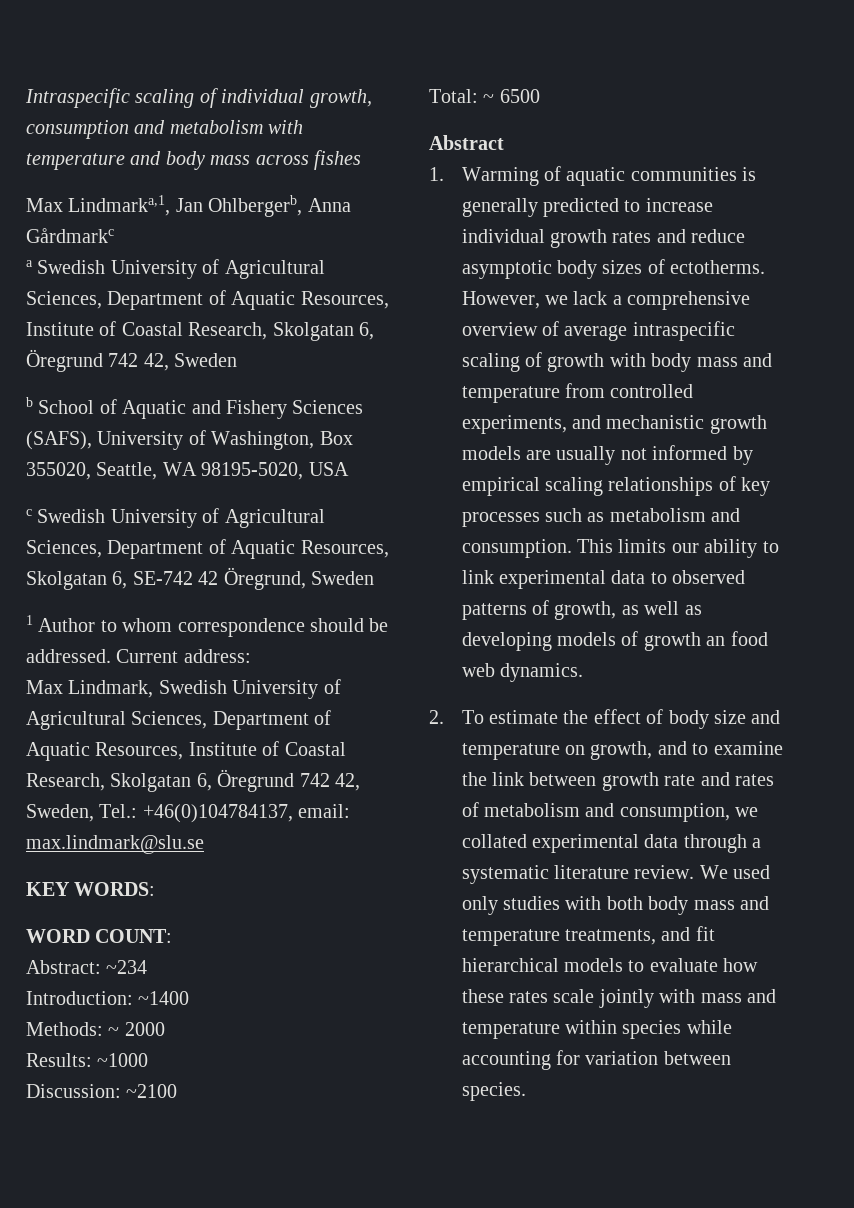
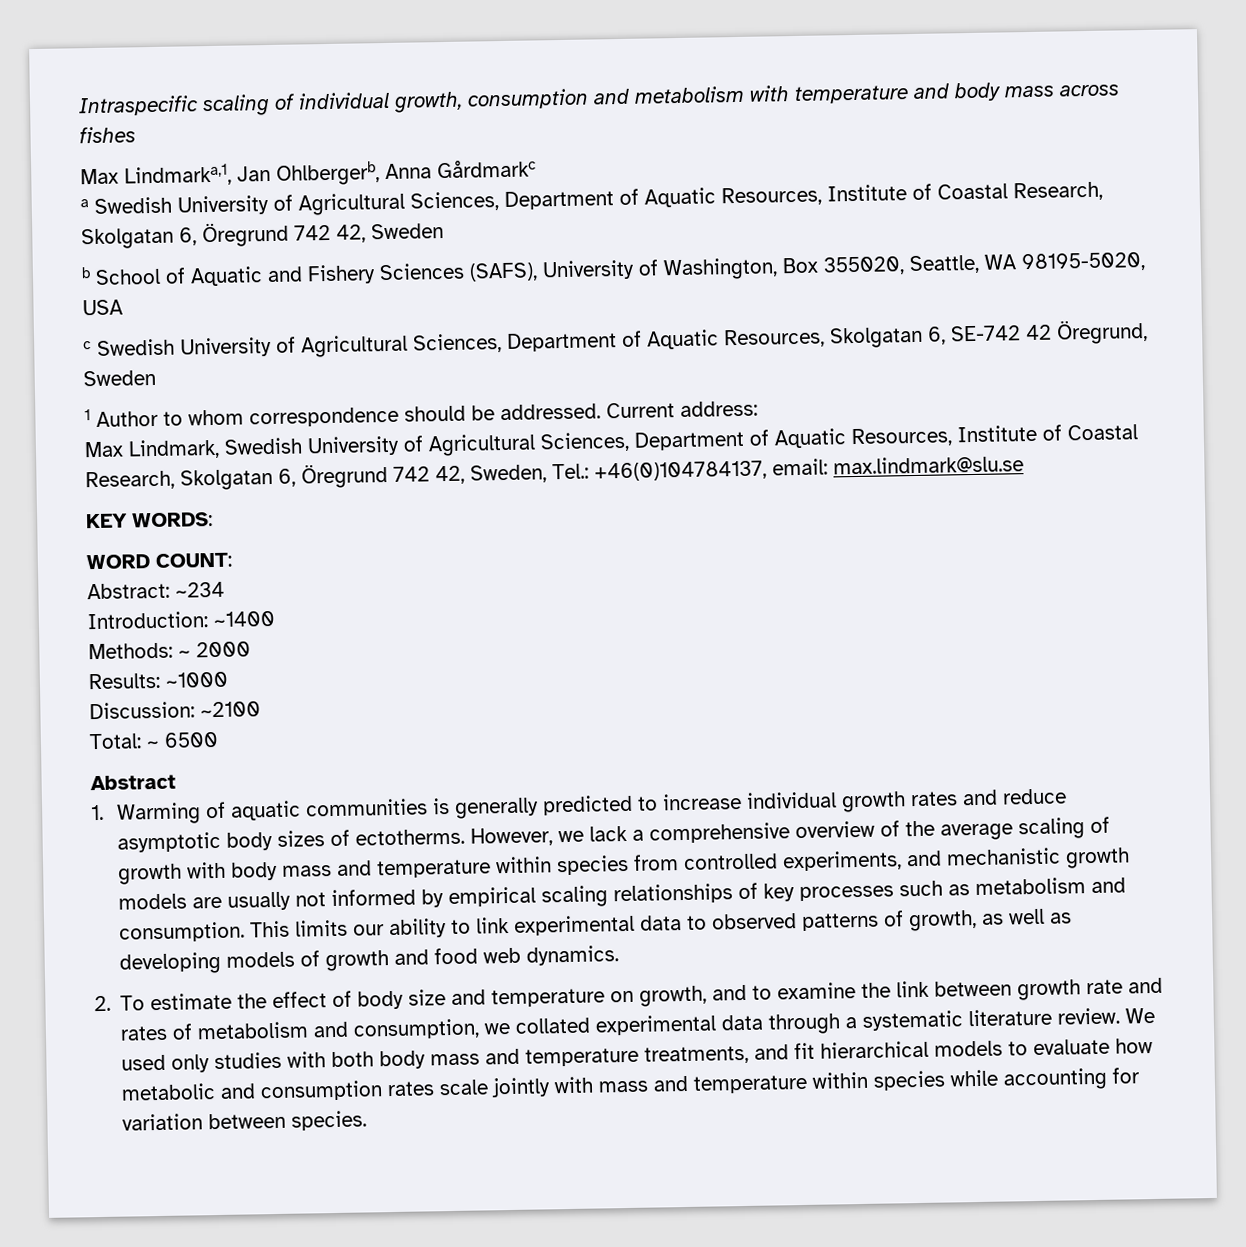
- However, we lack a comprehensive overview of average intraspecific scaling of growth with body mass and temperature from controlled experiments, and mechanistic growth models are usually not informed by empirical scaling relationships of key processes such as metabolism and consumption.
+ However, we lack a comprehensive overview of the average scaling of growth with body mass and temperature within species from controlled experiments, and mechanistic growth models are usually not informed by empirical scaling relationships of key processes such as metabolism and consumption.
- This limits our ability to link experimental data to observed patterns of growth, as well as developing models of growth an food web dynamics.
+ This limits our ability to link experimental data to observed patterns of growth, as well as developing models of growth and food web dynamics.
- We used only studies with both body mass and temperature treatments, and fit hierarchical models to evaluate how these rates scale jointly with mass and temperature within species while accounting for variation between species.
+ We used only studies with both body mass and temperature treatments, and fit hierarchical models to evaluate how metabolic and consumption rates scale jointly with mass and temperature within species while accounting for variation between species.

